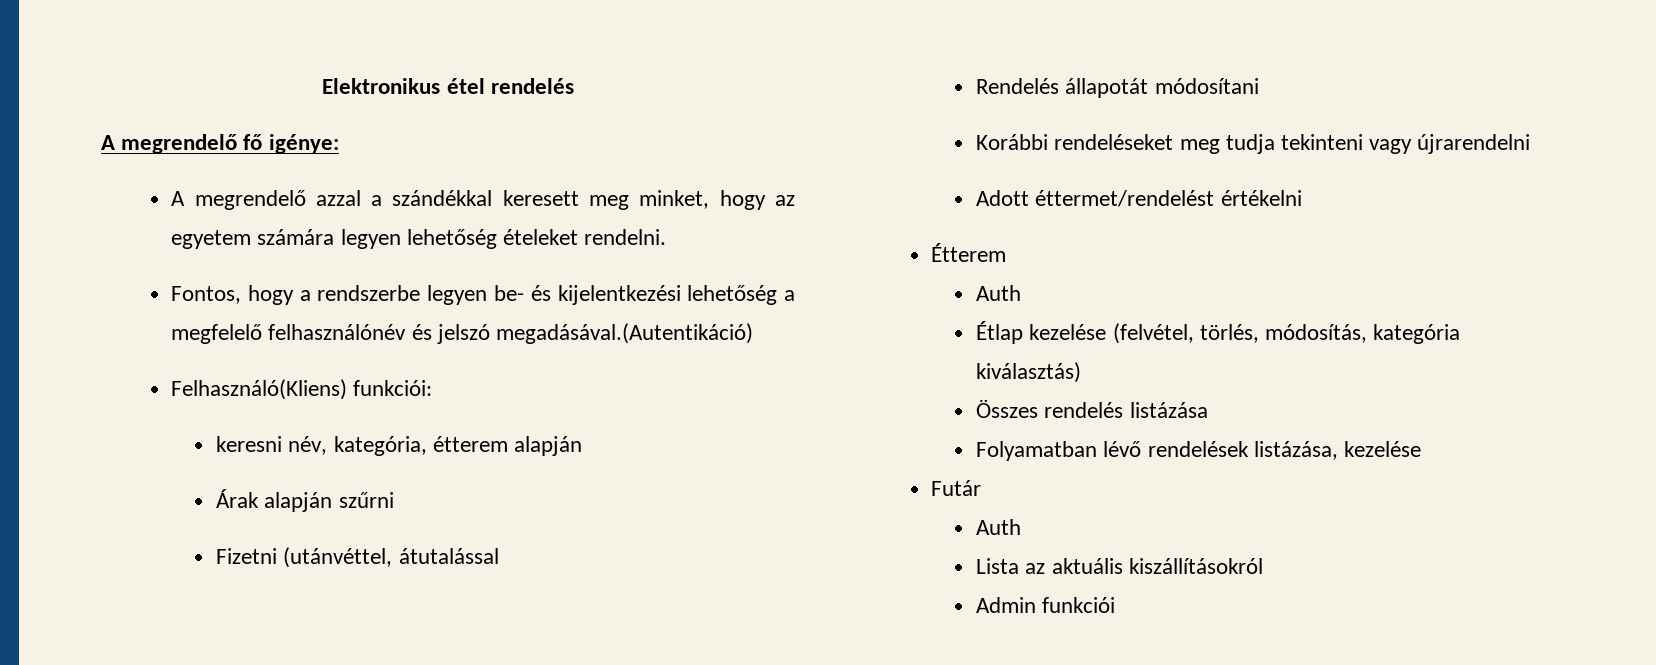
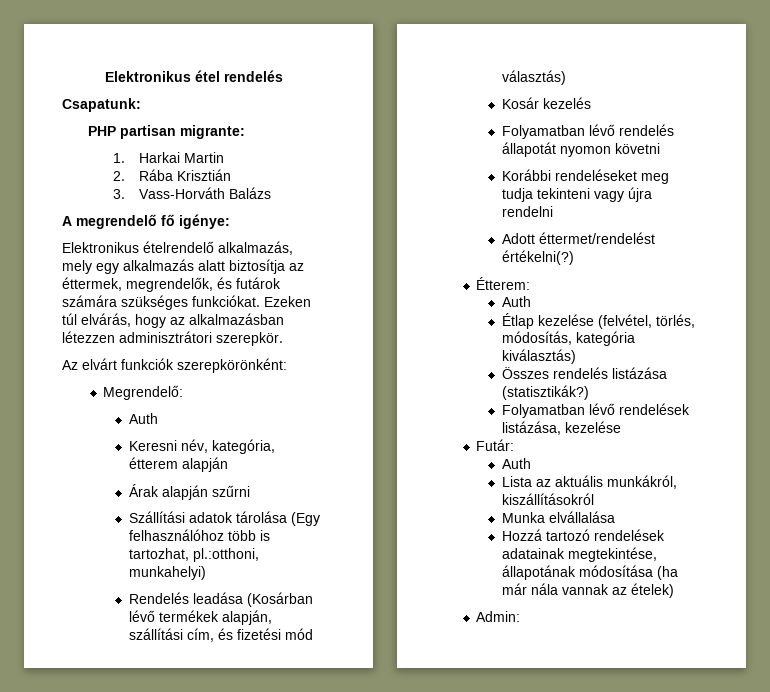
+ Csapatunk:
+ PHP partisan migrante:
+ 1. Harkai Martin
+ 2. Rába Krisztián
+ 3. Vass-Horváth Balázs
  A megrendelő fő igénye:
- A megrendelő azzal a szándékkal keresett meg minket, hogy az egyetem számára legyen lehetőség ételeket rendelni.
- Fontos, hogy a rendszerbe legyen be- és kijelentkezési lehetőség a megfelelő felhasználónév és jelszó megadásával.(Autentikáció)
- Felhasználó(Kliens) funkciói:
- keresni név, kategória, étterem alapján
+ Elektronikus ételrendelő alkalmazás, mely egy alkalmazás alatt biztosítja az éttermek, megrendelők, és futárok számára szükséges funkciókat. Ezeken túl elvárás, hogy az alkalmazásban létezzen adminisztrátori szerepkör.
+ Az elvárt funkciók szerepkörönként:
+ Megrendelő:
+ Auth
+ Keresni név, kategória, étterem alapján
- Fizetni (utánvéttel, átutalással
- Rendelés állapotát módosítani
+ Szállítási adatok tárolása (Egy felhasználóhoz több is tartozhat, pl.:otthoni, munkahelyi)
+ Rendelés leadása (Kosárban lévő termékek alapján, szállítási cím, és fizetési mód választás)
+ Kosár kezelés
+ Folyamatban lévő rendelés állapotát nyomon követni
- Korábbi rendeléseket meg tudja tekinteni vagy újrarendelni
+ Korábbi rendeléseket meg tudja tekinteni vagy újra rendelni
- Adott éttermet/rendelést értékelni
- Étterem
+ Adott éttermet/rendelést értékelni(?)
+ Étterem:
- Összes rendelés listázása
+ Összes rendelés listázása (statisztikák?)
- Futár
+ Futár:
- Lista az aktuális kiszállításokról
+ Lista az aktuális munkákról, kiszállításokról
- Admin funkciói
+ Munka elvállalása
+ Hozzá tartozó rendelések adatainak megtekintése, állapotának módosítása (ha már nála vannak az ételek)
+ Admin:

